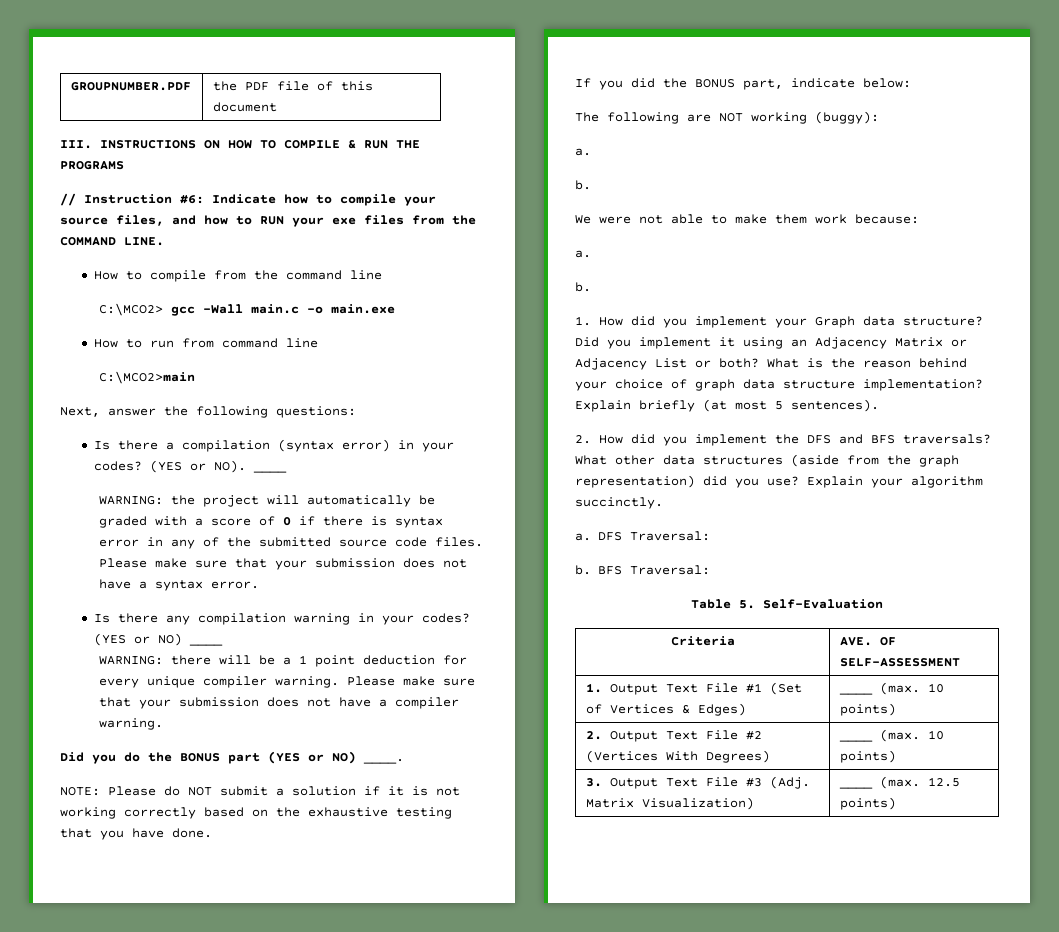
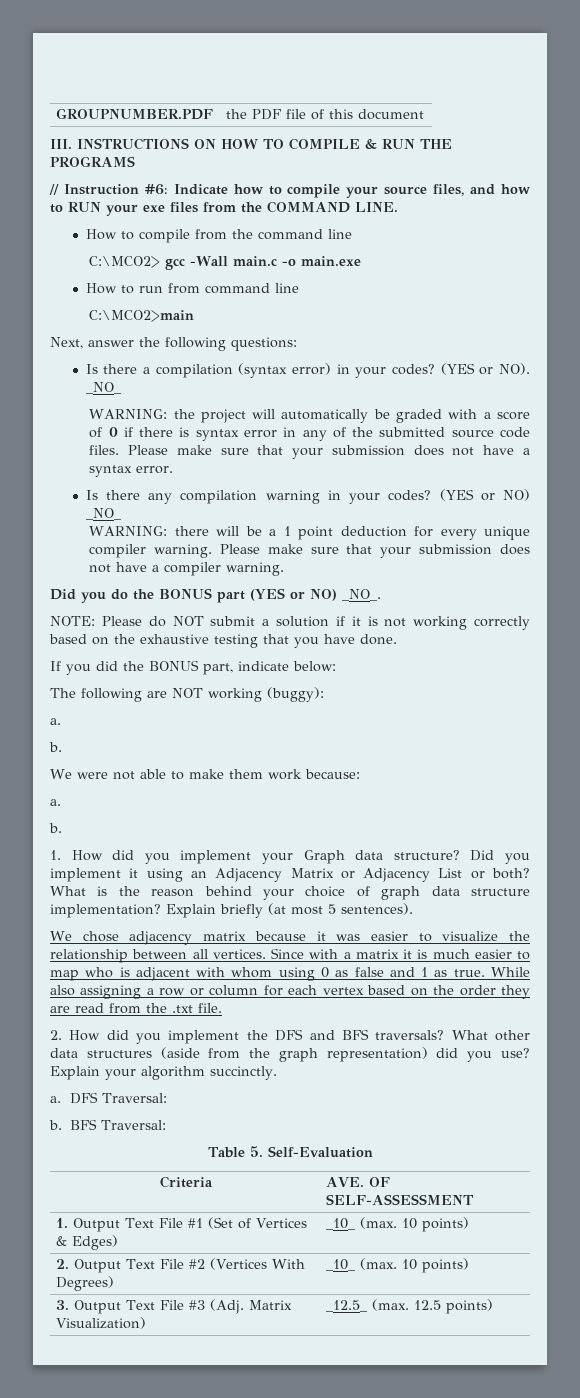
- (YES or NO). ____
+ (YES or NO). _NO_
- (YES or NO) ____
+ (YES or NO) _NO_
- Did you do the BONUS part (YES or NO) ____.
+ Did you do the BONUS part (YES or NO) _NO_.
+ We chose adjacency matrix because it was easier to visualize the relationship between all vertices. Since with a matrix it is much easier to map who is adjacent with whom using 0 as false and 1 as true. While also assigning a row or column for each vertex based on the order they are read from the .txt file.
- 1. Output Text File #1 (Set of Vertices & Edges) | ____ (max. 10 points)
+ 1. Output Text File #1 (Set of Vertices & Edges) | _10_ (max. 10 points)
- 2. Output Text File #2 (Vertices With Degrees) | ____ (max. 10 points)
+ 2. Output Text File #2 (Vertices With Degrees) | _10_ (max. 10 points)
- 3. Output Text File #3 (Adj. Matrix Visualization) | ____ (max. 12.5 points)
+ 3. Output Text File #3 (Adj. Matrix Visualization) | _12.5_ (max. 12.5 points)

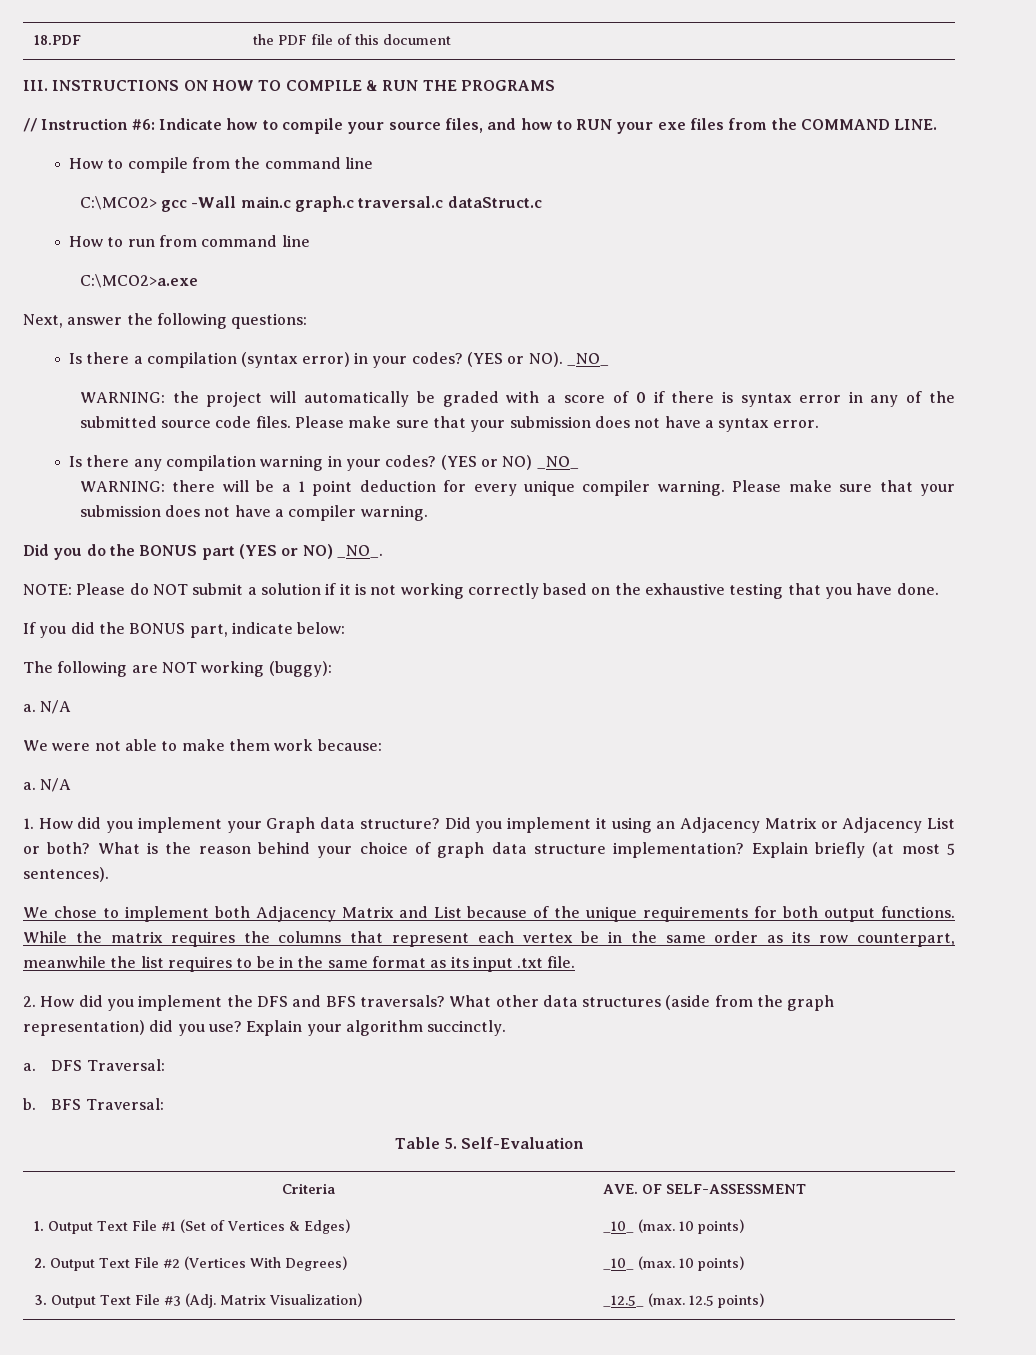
- GROUPNUMBER.PDF | the PDF file of this document
+ 18.PDF | the PDF file of this document
- C:\MCO2> gcc -Wall main.c -o main.exe
+ C:\MCO2> gcc -Wall main.c graph.c traversal.c dataStruct.c
- C:\MCO2>main
+ C:\MCO2>a.exe
  The following are NOT working (buggy):
- a.
- b.
+ a. N/A
  We were not able to make them work because:
- a.
- b.
+ a. N/A
- We chose adjacency matrix because it was easier to visualize the relationship between all vertices. Since with a matrix it is much easier to map who is adjacent with whom using 0 as false and 1 as true. While also assigning a row or column for each vertex based on the order they are read from the .txt file.
+ We chose to implement both Adjacency Matrix and List because of the unique requirements for both output functions. While the matrix requires the columns that represent each vertex be in the same order as its row counterpart, meanwhile the list requires to be in the same format as its input .txt file.

